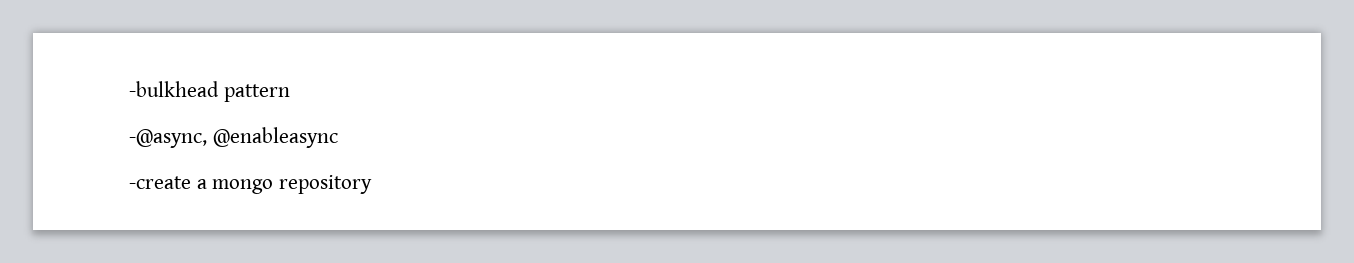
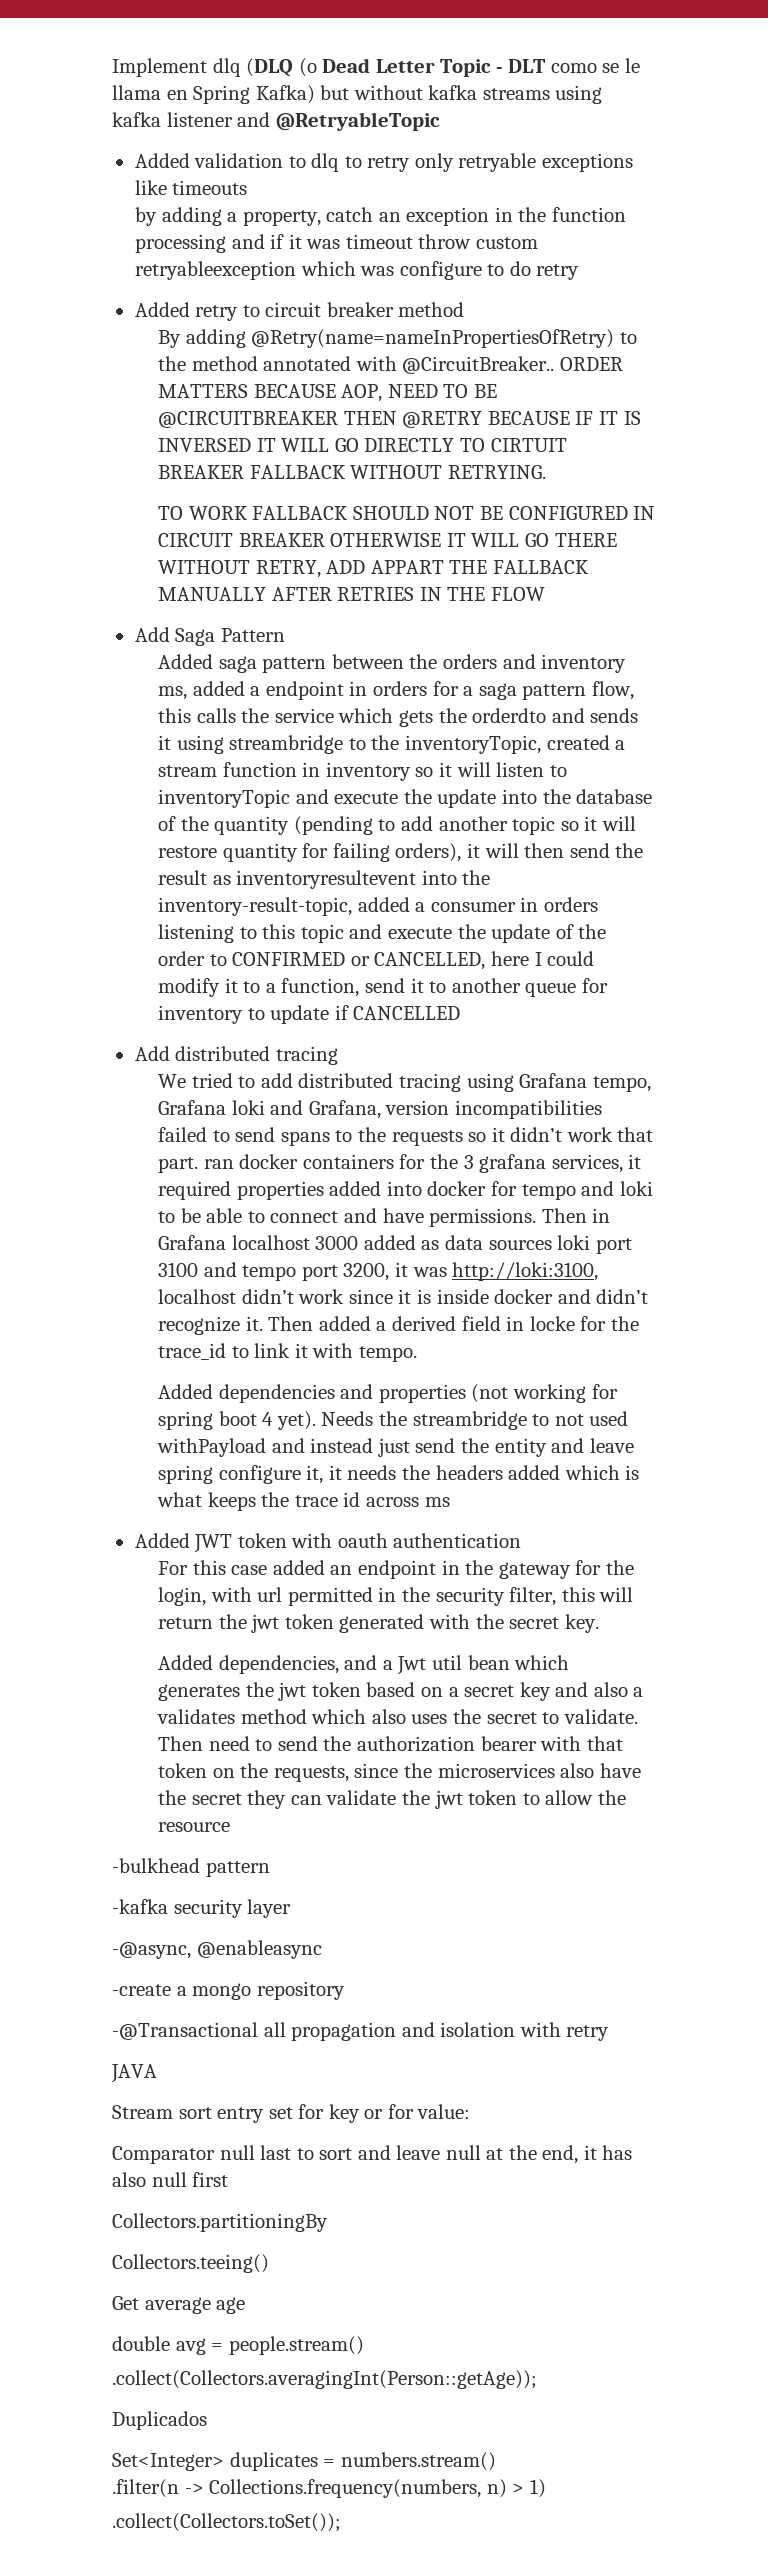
+ Implement dlq (DLQ (o Dead Letter Topic - DLT como se le llama en Spring Kafka) but without kafka streams using kafka listener and @RetryableTopic
+ Added validation to dlq to retry only retryable exceptions like timeouts
+ by adding a property, catch an exception in the function processing and if it was timeout throw custom retryableexception which was configure to do retry
+ Added retry to circuit breaker method
+ By adding @Retry(name=nameInPropertiesOfRetry) to the method annotated with @CircuitBreaker.. ORDER MATTERS BECAUSE AOP, NEED TO BE @CIRCUITBREAKER THEN @RETRY BECAUSE IF IT IS INVERSED IT WILL GO DIRECTLY TO CIRTUIT BREAKER FALLBACK WITHOUT RETRYING.
+ TO WORK FALLBACK SHOULD NOT BE CONFIGURED IN CIRCUIT BREAKER OTHERWISE IT WILL GO THERE WITHOUT RETRY, ADD APPART THE FALLBACK MANUALLY AFTER RETRIES IN THE FLOW
+ Add Saga Pattern
+ Added saga pattern between the orders and inventory ms, added a endpoint in orders for a saga pattern flow, this calls the service which gets the orderdto and sends it using streambridge to the inventoryTopic, created a stream function in inventory so it will listen to inventoryTopic and execute the update into the database of the quantity (pending to add another topic so it will restore quantity for failing orders), it will then send the result as inventoryresultevent into the inventory-result-topic, added a consumer in orders listening to this topic and execute the update of the order to CONFIRMED or CANCELLED, here I could modify it to a function, send it to another queue for inventory to update if CANCELLED
+ Add distributed tracing
+ We tried to add distributed tracing using Grafana tempo, Grafana loki and Grafana, version incompatibilities failed to send spans to the requests so it didn’t work that part. ran docker containers for the 3 grafana services, it required properties added into docker for tempo and loki to be able to connect and have permissions. Then in Grafana localhost 3000 added as data sources loki port 3100 and tempo port 3200, it was http://loki:3100, localhost didn’t work since it is inside docker and didn’t recognize it. Then added a derived field in locke for the trace_id to link it with tempo.
+ Added dependencies and properties (not working for spring boot 4 yet). Needs the streambridge to not used withPayload and instead just send the entity and leave spring configure it, it needs the headers added which is what keeps the trace id across ms
+ Added JWT token with oauth authentication
+ For this case added an endpoint in the gateway for the login, with url permitted in the security filter, this will return the jwt token generated with the secret key.
+ Added dependencies, and a Jwt util bean which generates the jwt token based on a secret key and also a validates method which also uses the secret to validate. Then need to send the authorization bearer with that token on the requests, since the microservices also have the secret they can validate the jwt token to allow the resource
+ -kafka security layer
+ -@Transactional all propagation and isolation with retry
+ JAVA
+ Stream sort entry set for key or for value:
+ Comparator null last to sort and leave null at the end, it has also null first
+ Collectors.partitioningBy
+ Collectors.teeing()
+ Get average age
+ double avg = people.stream()
+ .collect(Collectors.averagingInt(Person::getAge));
+ Duplicados
+ Set<Integer> duplicates = numbers.stream()
+ .filter(n -> Collections.frequency(numbers, n) > 1)
+ .collect(Collectors.toSet());

